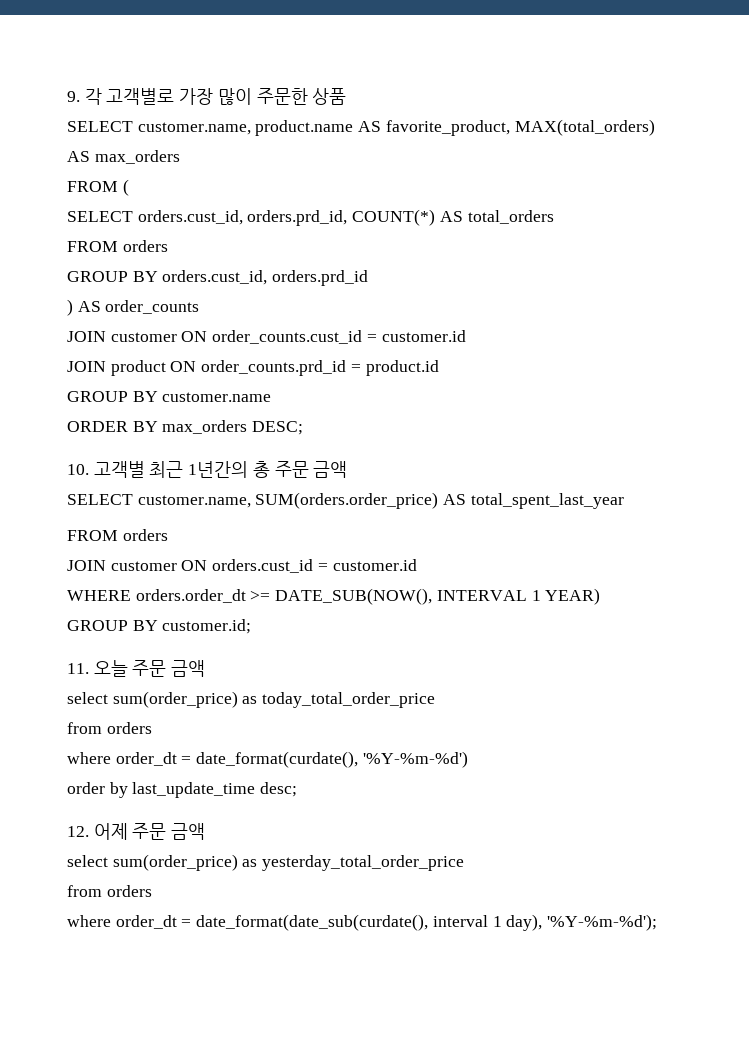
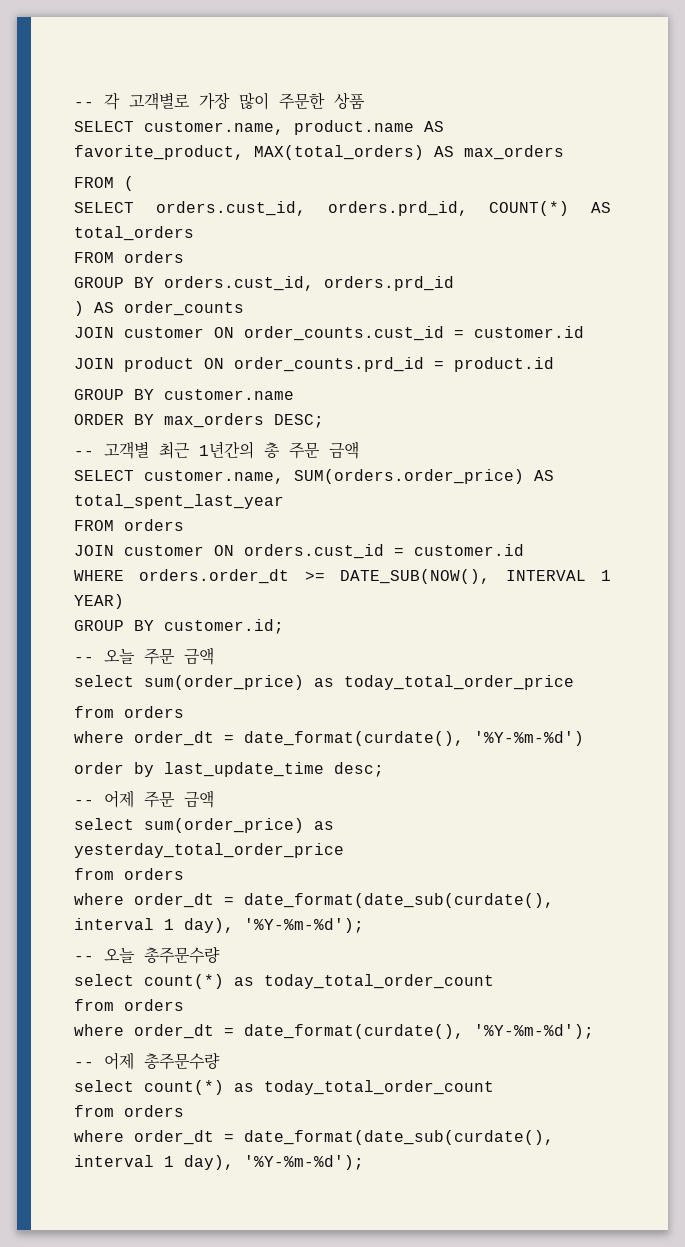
- 9. 각 고객별로 가장 많이 주문한 상품
+ -- 각 고객별로 가장 많이 주문한 상품
- 10. 고객별 최근 1년간의 총 주문 금액
+ -- 고객별 최근 1년간의 총 주문 금액
- 11. 오늘 주문 금액
+ -- 오늘 주문 금액
- 12. 어제 주문 금액
+ -- 어제 주문 금액
+ -- 오늘 총주문수량
+ select count(*) as today_total_order_count
+ from orders
+ where order_dt = date_format(curdate(), '%Y-%m-%d');
+ -- 어제 총주문수량
+ select count(*) as today_total_order_count
+ from orders
+ where order_dt = date_format(date_sub(curdate(), interval 1 day), '%Y-%m-%d');

